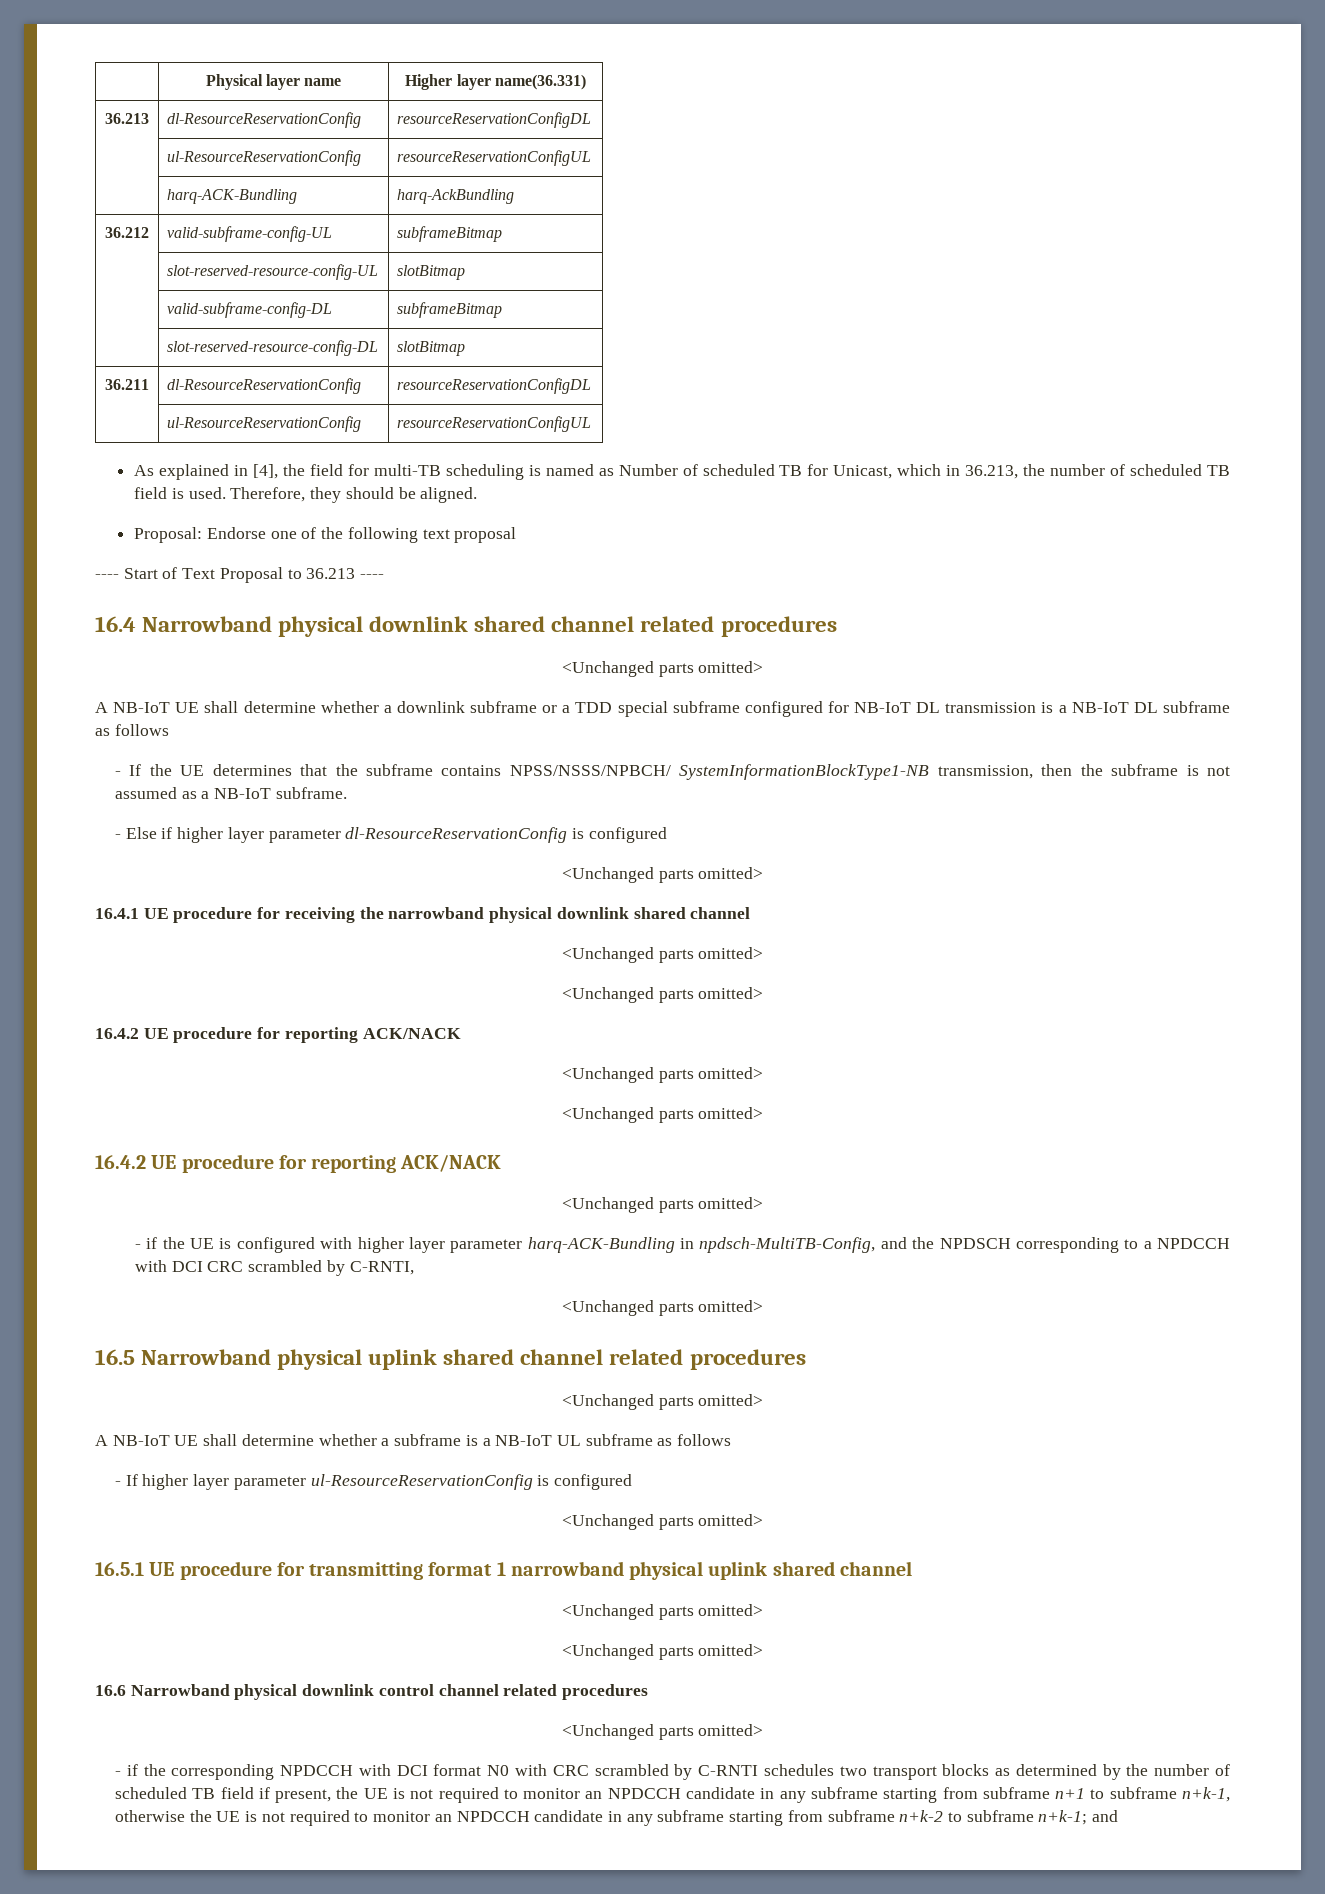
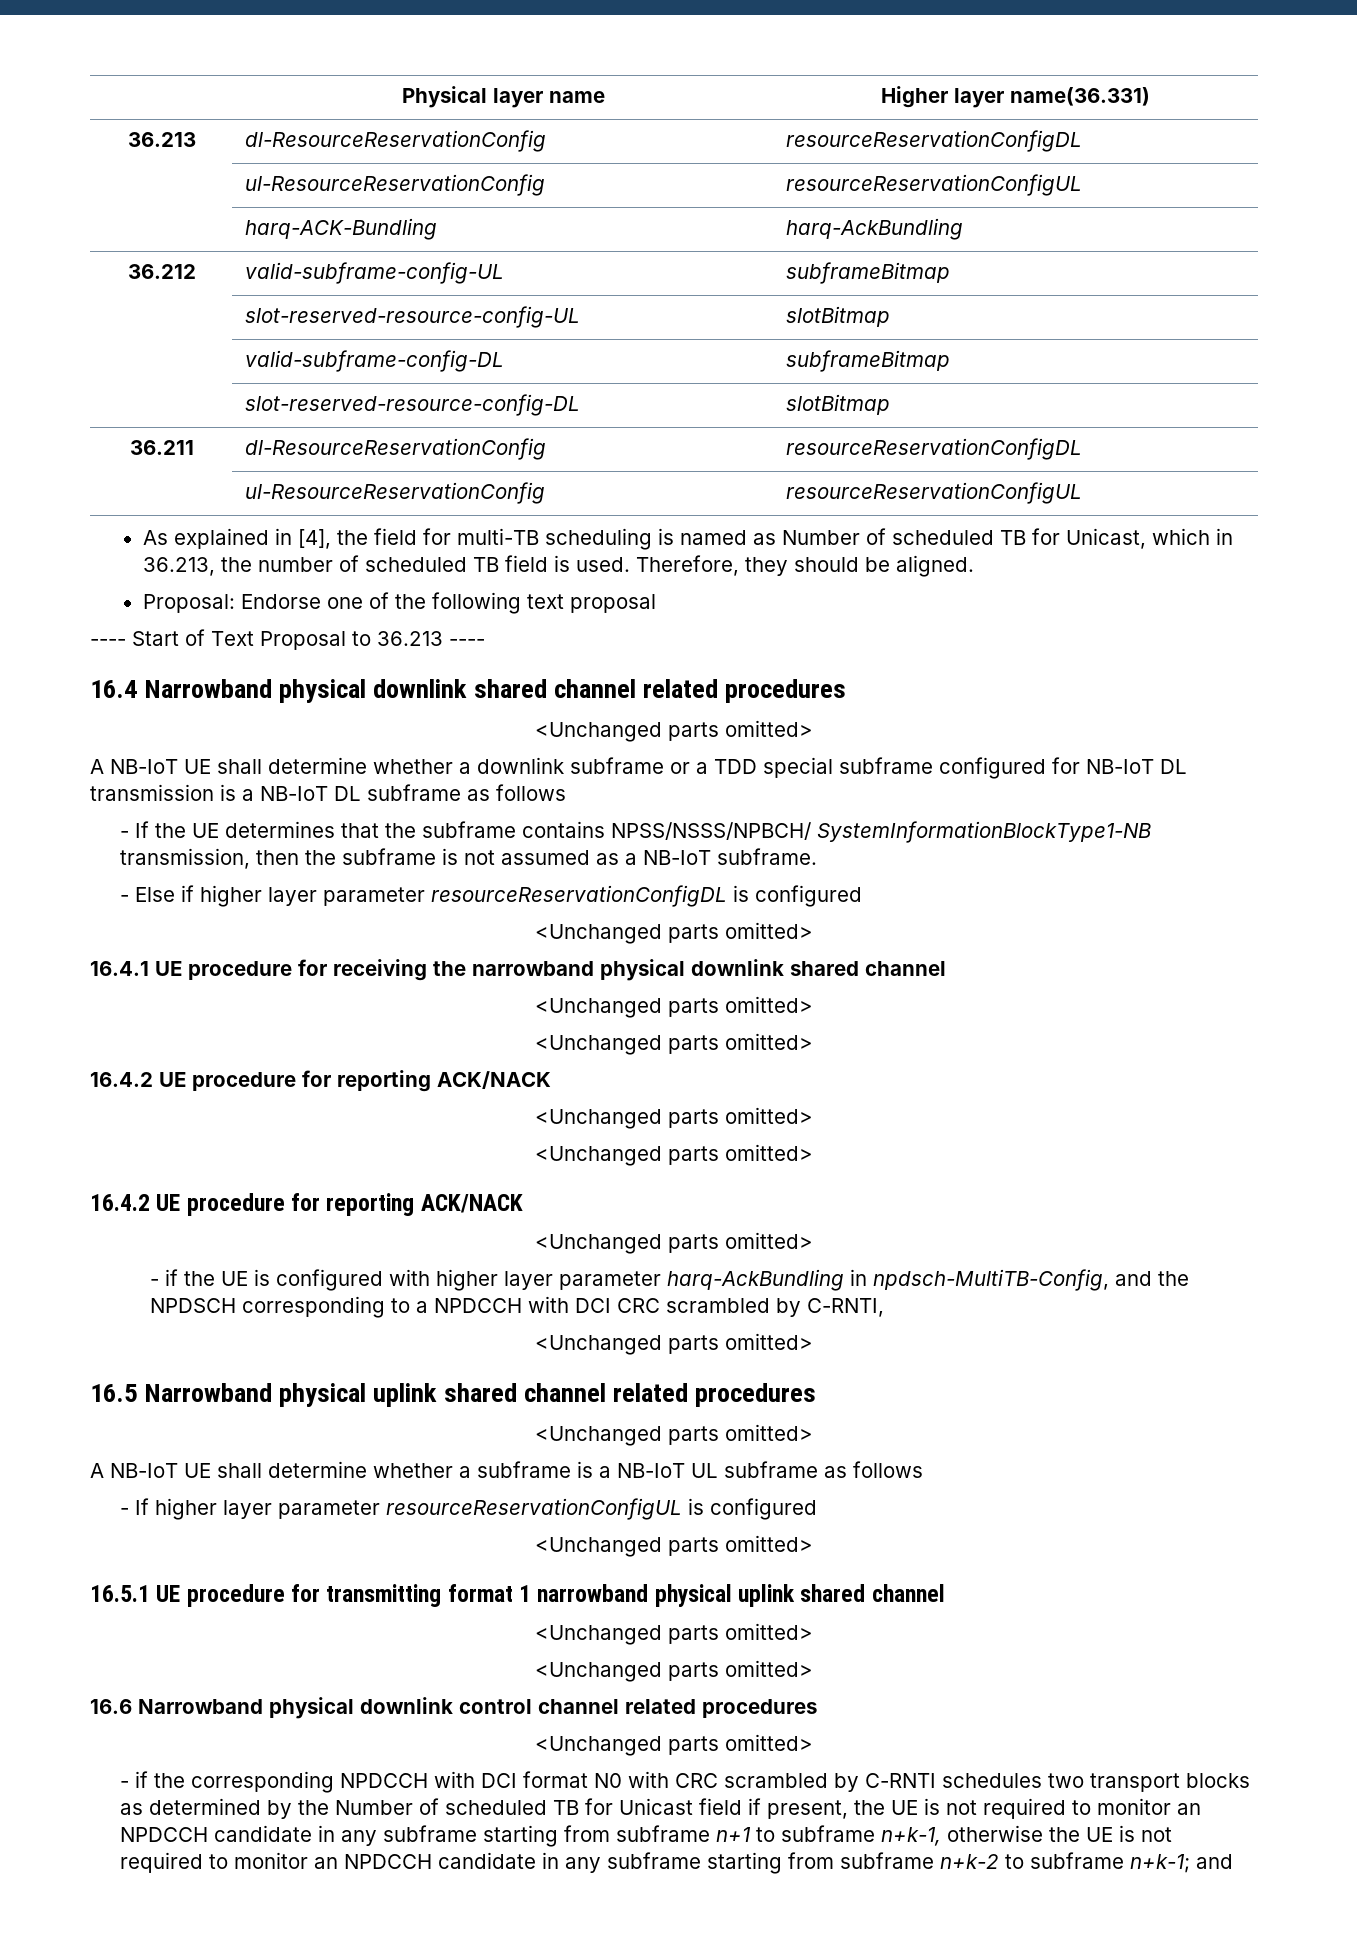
- - Else if higher layer parameter dl-ResourceReservationConfig is configured
+ - Else if higher layer parameter resourceReservationConfigDL is configured
- - if the UE is configured with higher layer parameter harq-ACK-Bundling in npdsch-MultiTB-Config, and the NPDSCH corresponding to a NPDCCH with DCI CRC scrambled by C-RNTI,
+ - if the UE is configured with higher layer parameter harq-AckBundling in npdsch-MultiTB-Config, and the NPDSCH corresponding to a NPDCCH with DCI CRC scrambled by C-RNTI,
- - If higher layer parameter ul-ResourceReservationConfig is configured
+ - If higher layer parameter resourceReservationConfigUL is configured
- - if the corresponding NPDCCH with DCI format N0 with CRC scrambled by C-RNTI schedules two transport blocks as determined by the number of scheduled TB field if present, the UE is not required to monitor an NPDCCH candidate in any subframe starting from subframe n+1 to subframe n+k-1, otherwise the UE is not required to monitor an NPDCCH candidate in any subframe starting from subframe n+k-2 to subframe n+k-1;
+ - if the corresponding NPDCCH with DCI format N0 with CRC scrambled by C-RNTI schedules two transport blocks as determined by the Number of scheduled TB for Unicast field if present, the UE is not required to monitor an NPDCCH candidate in any subframe starting from subframe n+1 to subframe n+k-1, otherwise the UE is not required to monitor an NPDCCH candidate in any subframe starting from subframe n+k-2 to subframe n+k-1;

